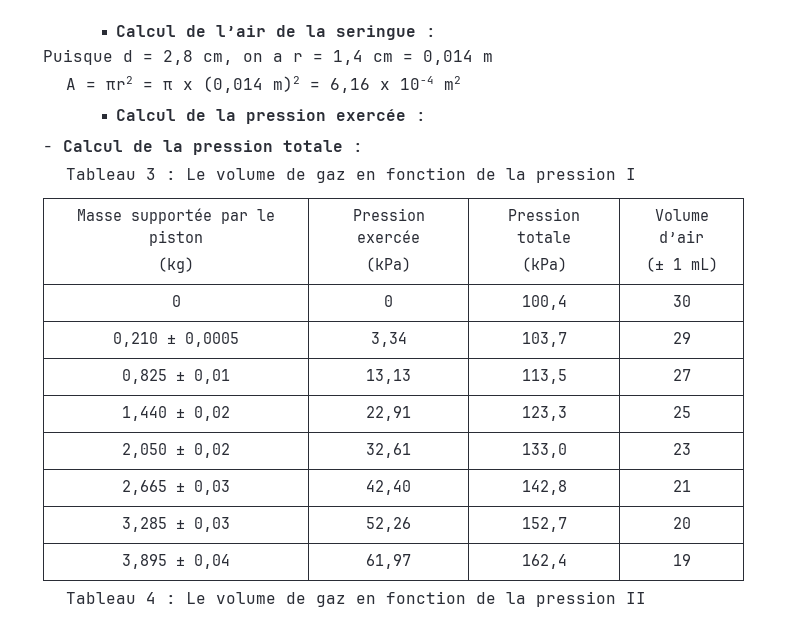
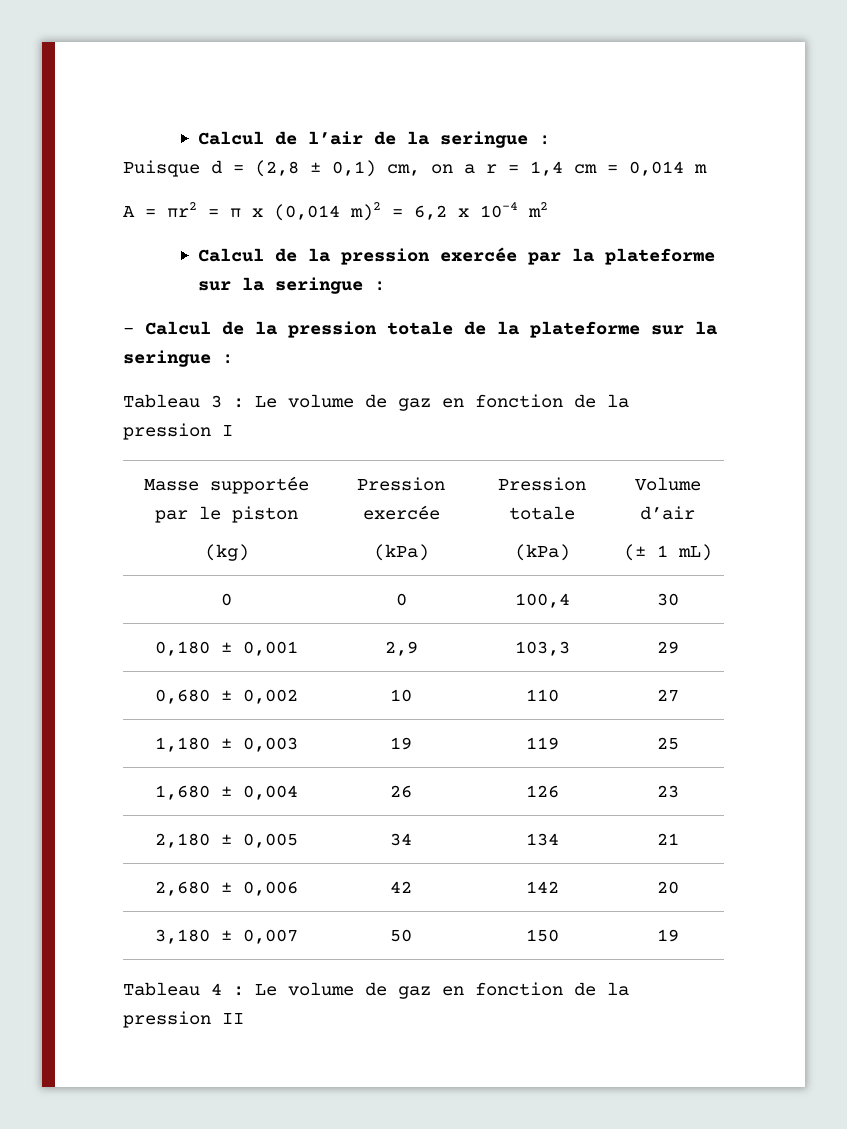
- Puisque d = 2,8 cm, on a r = 1,4 cm = 0,014 m
+ Puisque d = (2,8 ± 0,1) cm, on a r = 1,4 cm = 0,014 m
- A = πr2 = π x (0,014 m)2 = 6,16 x 10-4 m2
+ A = πr2 = π x (0,014 m)2 = 6,2 x 10-4 m2
- Calcul de la pression exercée :
+ Calcul de la pression exercée par la plateforme sur la seringue :
- - Calcul de la pression totale :
+ - Calcul de la pression totale de la plateforme sur la seringue :
- 0,210 ± 0,0005 | 3,34 | 103,7 | 29
- 0,825 ± 0,01 | 13,13 | 113,5 | 27
- 1,440 ± 0,02 | 22,91 | 123,3 | 25
- 2,050 ± 0,02 | 32,61 | 133,0 | 23
- 2,665 ± 0,03 | 42,40 | 142,8 | 21
- 3,285 ± 0,03 | 52,26 | 152,7 | 20
- 3,895 ± 0,04 | 61,97 | 162,4 | 19
+ 0,180 ± 0,001 | 2,9 | 103,3 | 29
+ 0,680 ± 0,002 | 10 | 110 | 27
+ 1,180 ± 0,003 | 19 | 119 | 25
+ 1,680 ± 0,004 | 26 | 126 | 23
+ 2,180 ± 0,005 | 34 | 134 | 21
+ 2,680 ± 0,006 | 42 | 142 | 20
+ 3,180 ± 0,007 | 50 | 150 | 19

